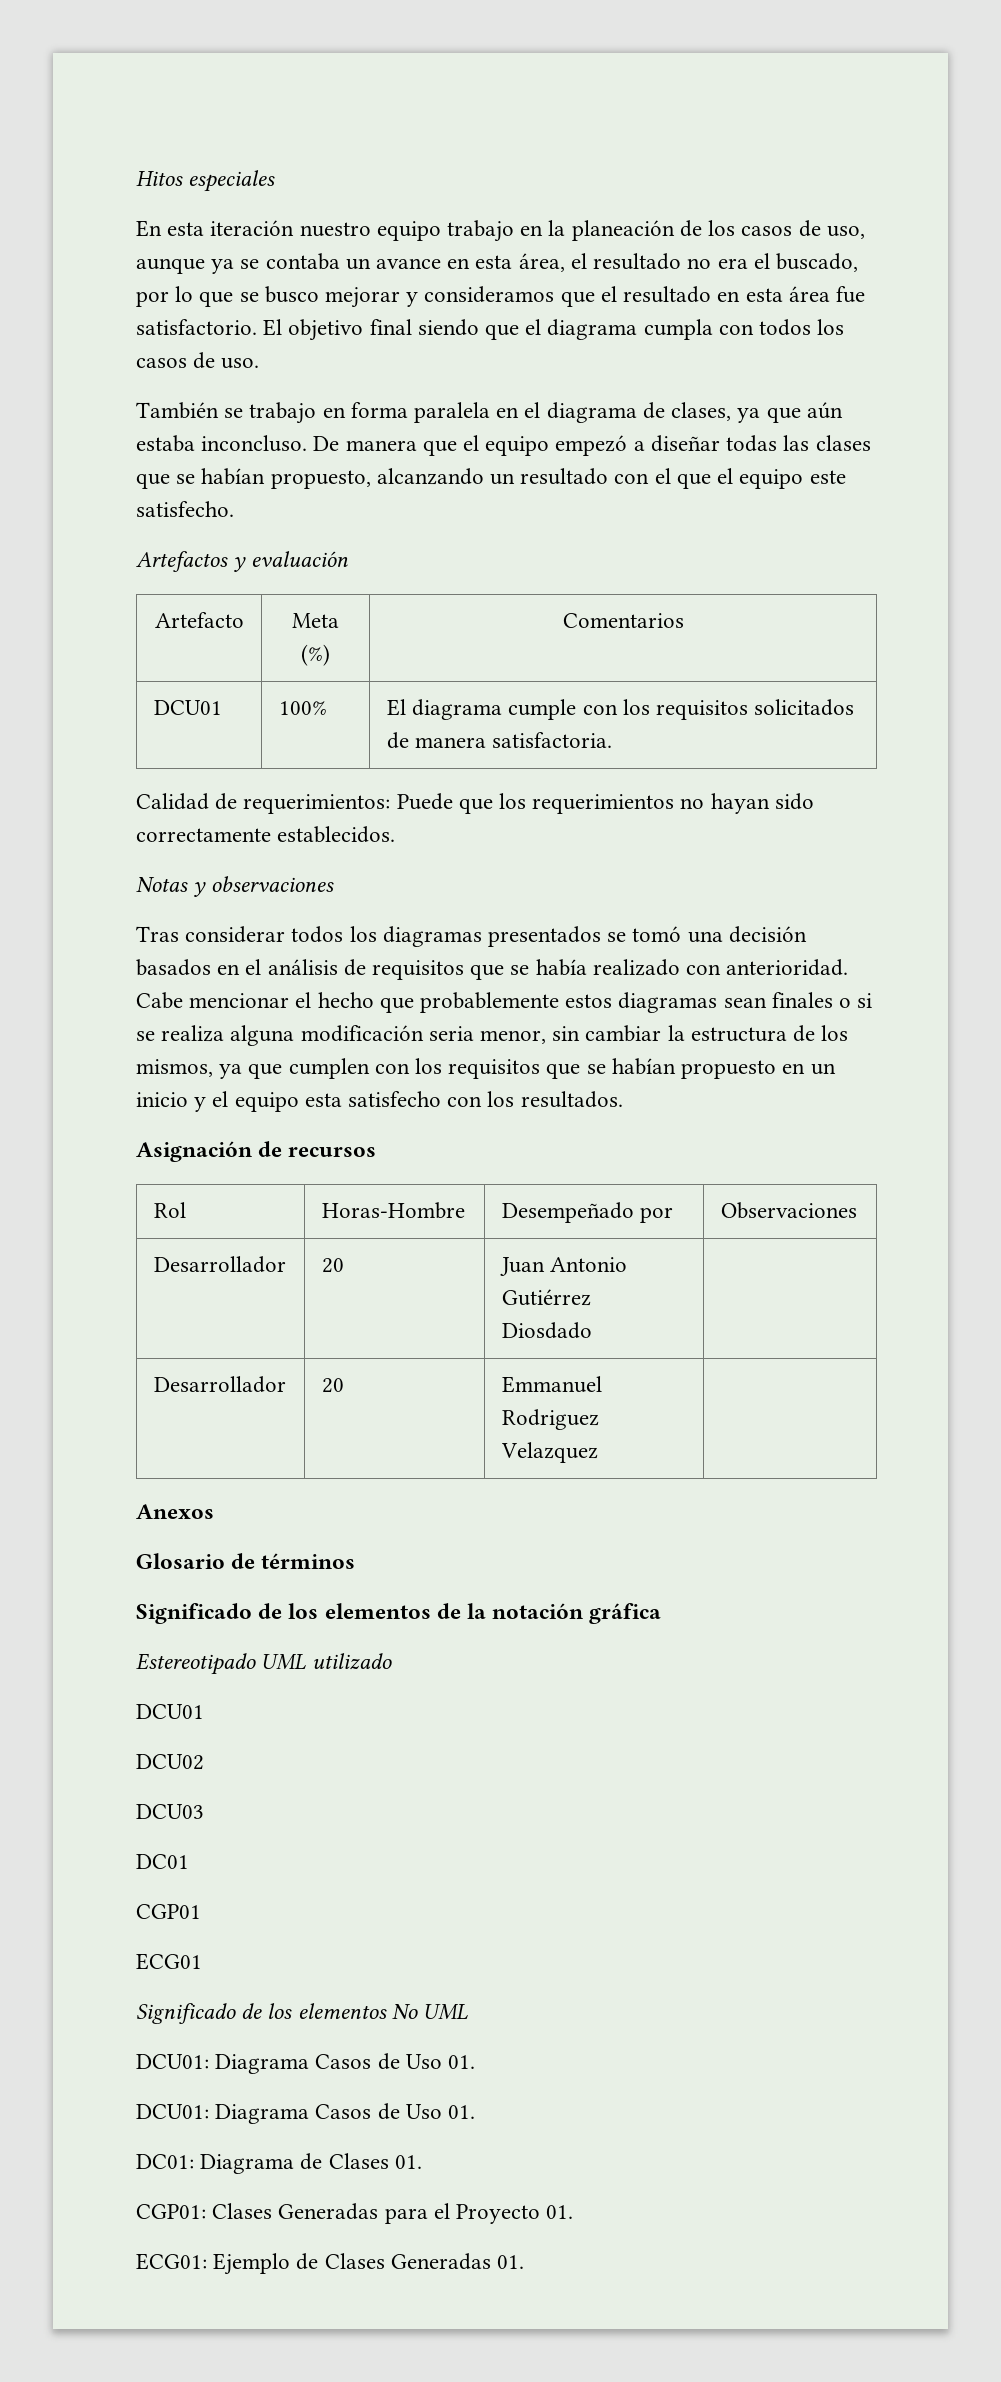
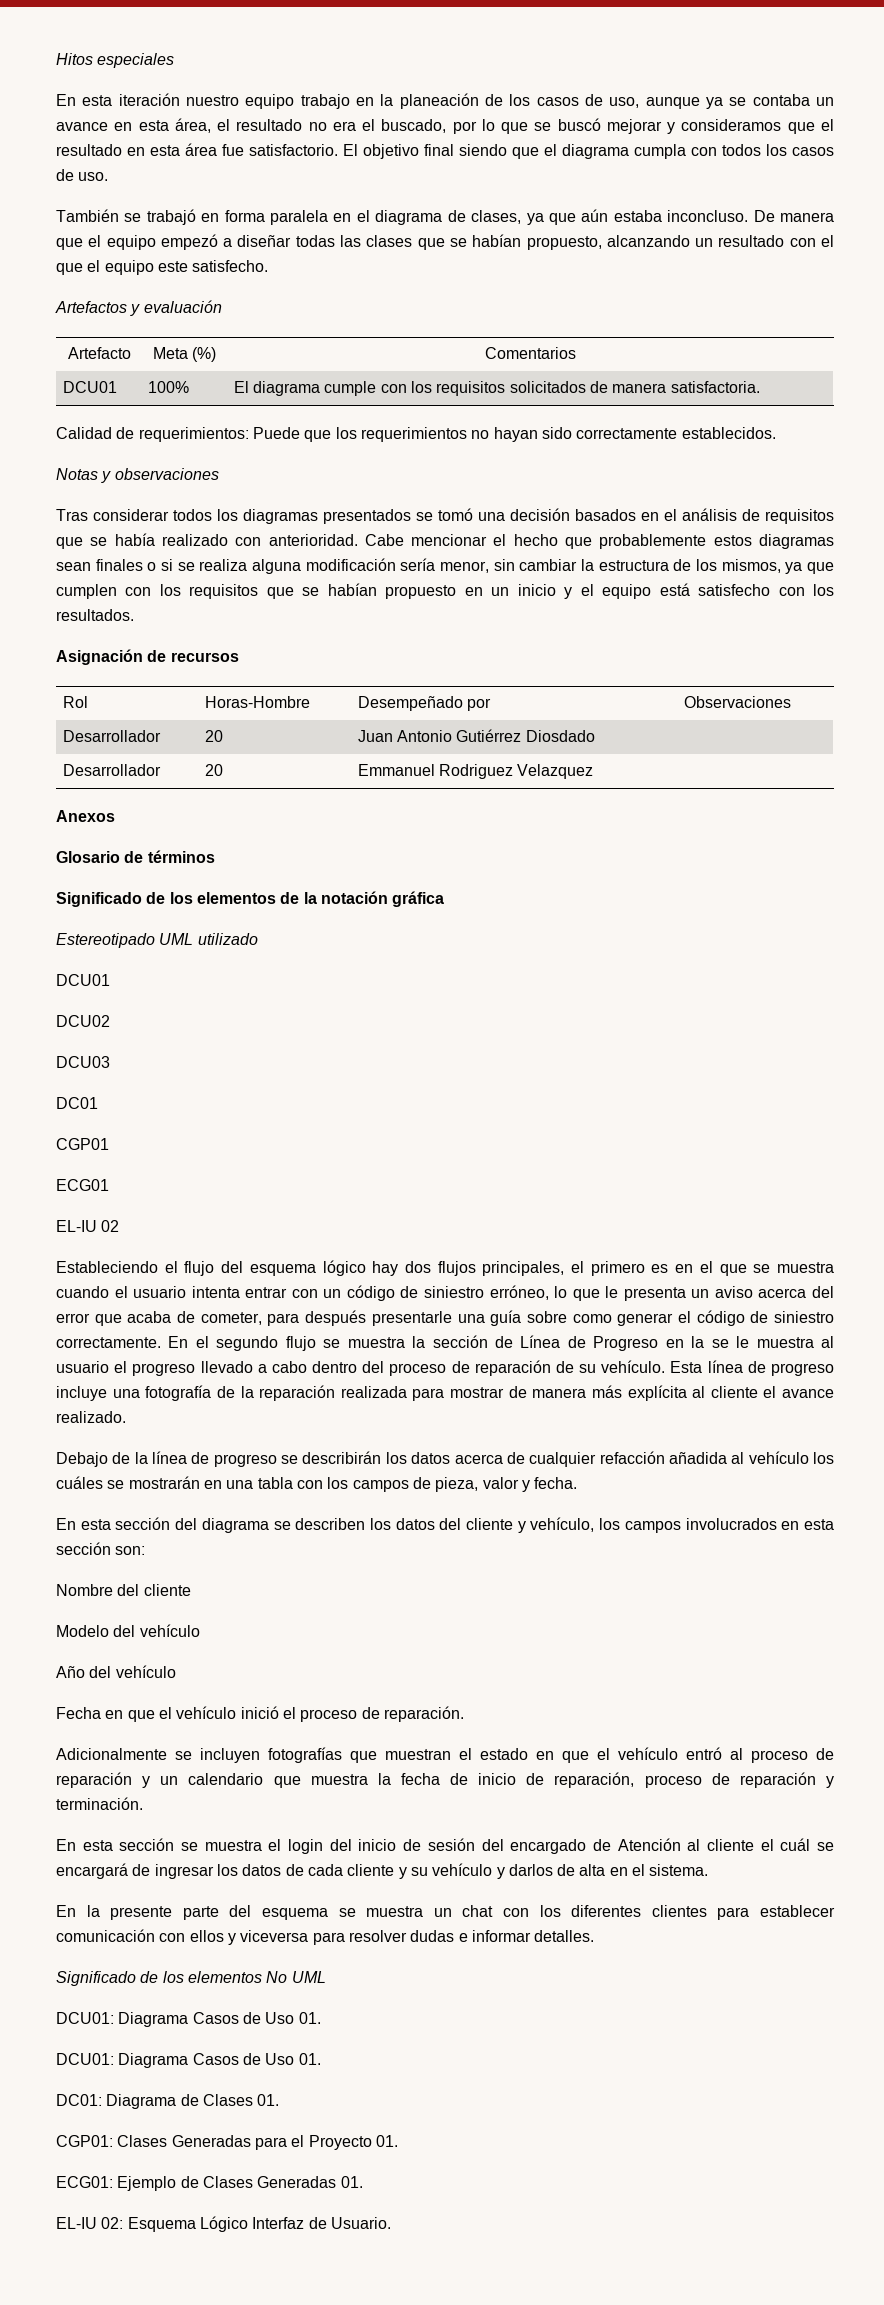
- En esta iteración nuestro equipo trabajo en la planeación de los casos de uso, aunque ya se contaba un avance en esta área, el resultado no era el buscado, por lo que se busco mejorar y consideramos que el resultado en esta área fue satisfactorio.
+ En esta iteración nuestro equipo trabajo en la planeación de los casos de uso, aunque ya se contaba un avance en esta área, el resultado no era el buscado, por lo que se buscó mejorar y consideramos que el resultado en esta área fue satisfactorio.
- También se trabajo en forma paralela en el diagrama de clases, ya que aún estaba inconcluso.
+ También se trabajó en forma paralela en el diagrama de clases, ya que aún estaba inconcluso.
- Cabe mencionar el hecho que probablemente estos diagramas sean finales o si se realiza alguna modificación seria menor, sin cambiar la estructura de los mismos, ya que cumplen con los requisitos que se habían propuesto en un inicio y el equipo esta satisfecho con los resultados.
+ Cabe mencionar el hecho que probablemente estos diagramas sean finales o si se realiza alguna modificación sería menor, sin cambiar la estructura de los mismos, ya que cumplen con los requisitos que se habían propuesto en un inicio y el equipo está satisfecho con los resultados.
+ EL-IU 02
+ Estableciendo el flujo del esquema lógico hay dos flujos principales, el primero es en el que se muestra cuando el usuario intenta entrar con un código de siniestro erróneo, lo que le presenta un aviso acerca del error que acaba de cometer, para después presentarle una guía sobre como generar el código de siniestro correctamente. En el segundo flujo se muestra la sección de Línea de Progreso en la se le muestra al usuario el progreso llevado a cabo dentro del proceso de reparación de su vehículo. Esta línea de progreso incluye una fotografía de la reparación realizada para mostrar de manera más explícita al cliente el avance realizado.
+ Debajo de la línea de progreso se describirán los datos acerca de cualquier refacción añadida al vehículo los cuáles se mostrarán en una tabla con los campos de pieza, valor y fecha.
+ En esta sección del diagrama se describen los datos del cliente y vehículo, los campos involucrados en esta sección son:
+ Nombre del cliente
+ Modelo del vehículo
+ Año del vehículo
+ Fecha en que el vehículo inició el proceso de reparación.
+ Adicionalmente se incluyen fotografías que muestran el estado en que el vehículo entró al proceso de reparación y un calendario que muestra la fecha de inicio de reparación, proceso de reparación y terminación.
+ En esta sección se muestra el login del inicio de sesión del encargado de Atención al cliente el cuál se encargará de ingresar los datos de cada cliente y su vehículo y darlos de alta en el sistema.
+ En la presente parte del esquema se muestra un chat con los diferentes clientes para establecer comunicación con ellos y viceversa para resolver dudas e informar detalles.
+ EL-IU 02: Esquema Lógico Interfaz de Usuario.

